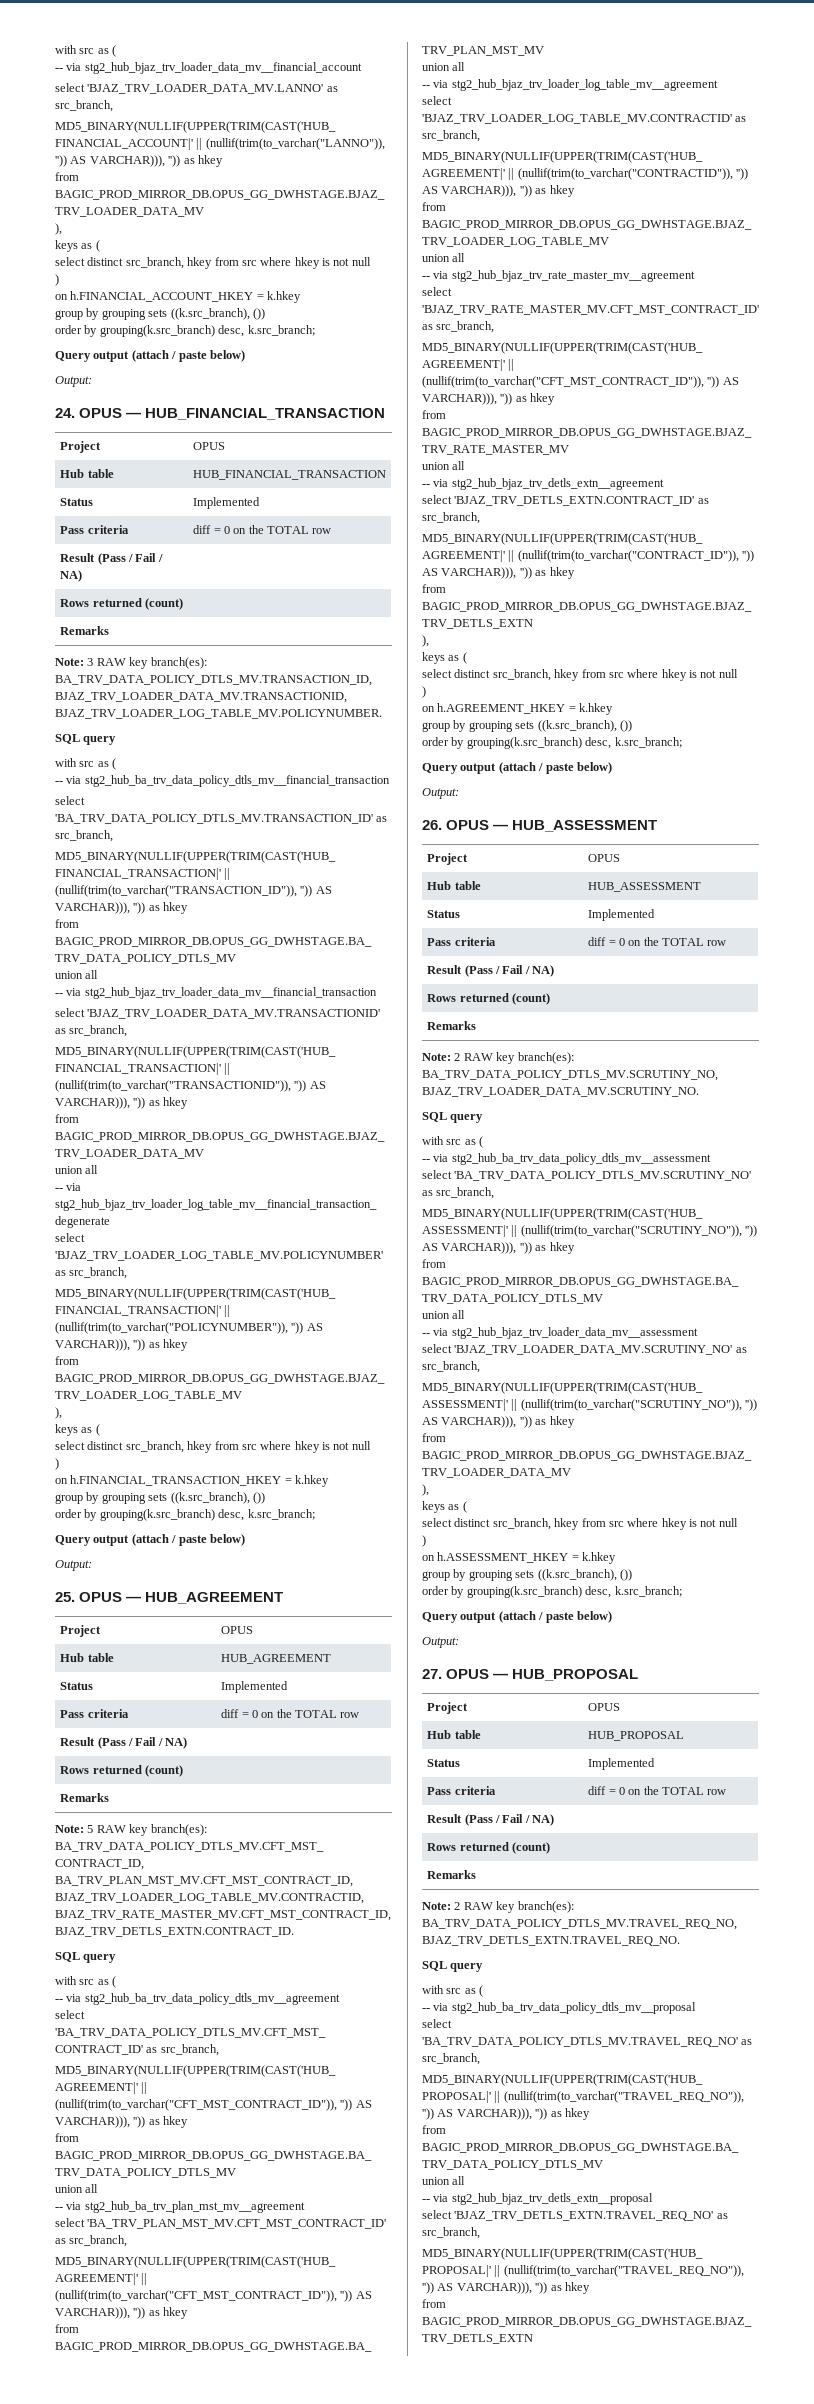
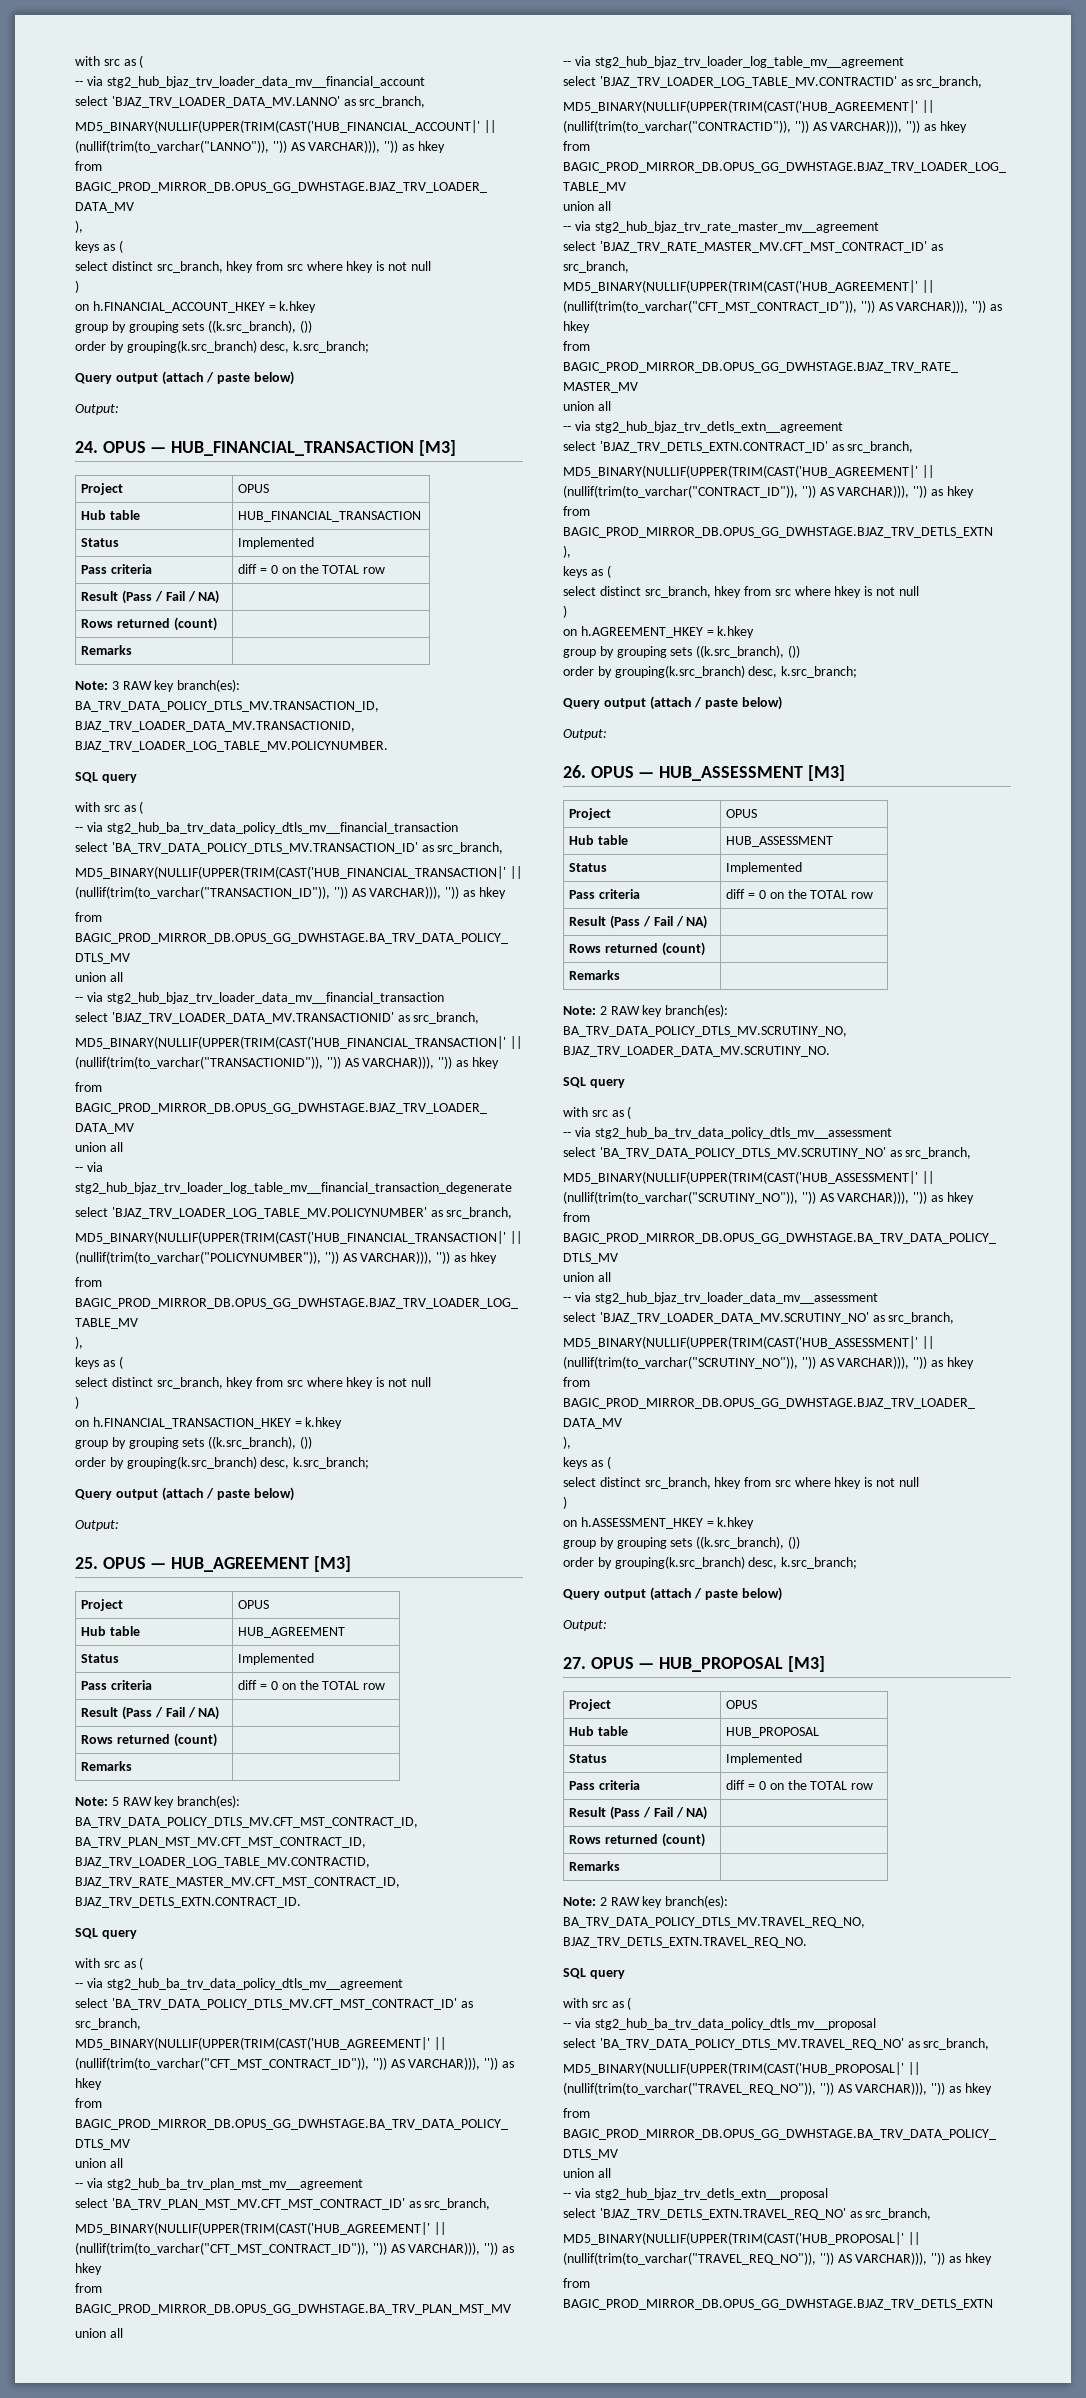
- 24. OPUS — HUB_FINANCIAL_TRANSACTION
+ 24. OPUS — HUB_FINANCIAL_TRANSACTION [M3]
- 25. OPUS — HUB_AGREEMENT
+ 25. OPUS — HUB_AGREEMENT [M3]
- 26. OPUS — HUB_ASSESSMENT
+ 26. OPUS — HUB_ASSESSMENT [M3]
- 27. OPUS — HUB_PROPOSAL
+ 27. OPUS — HUB_PROPOSAL [M3]

